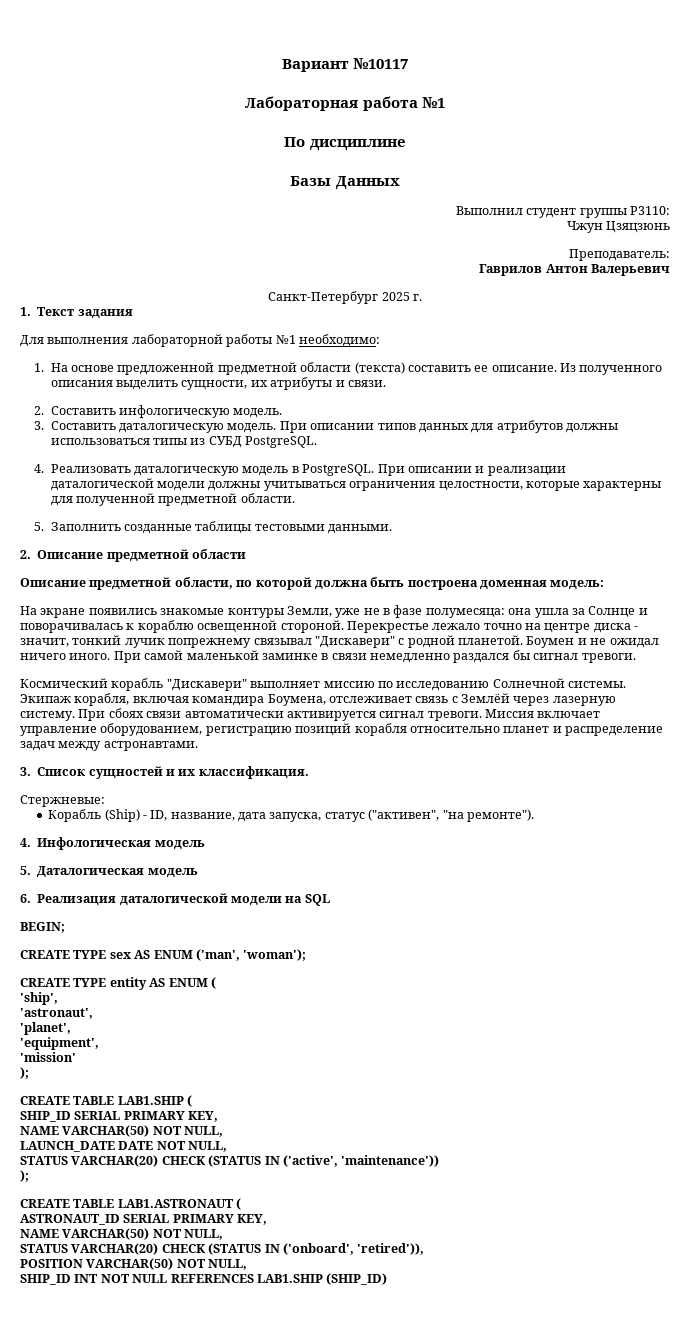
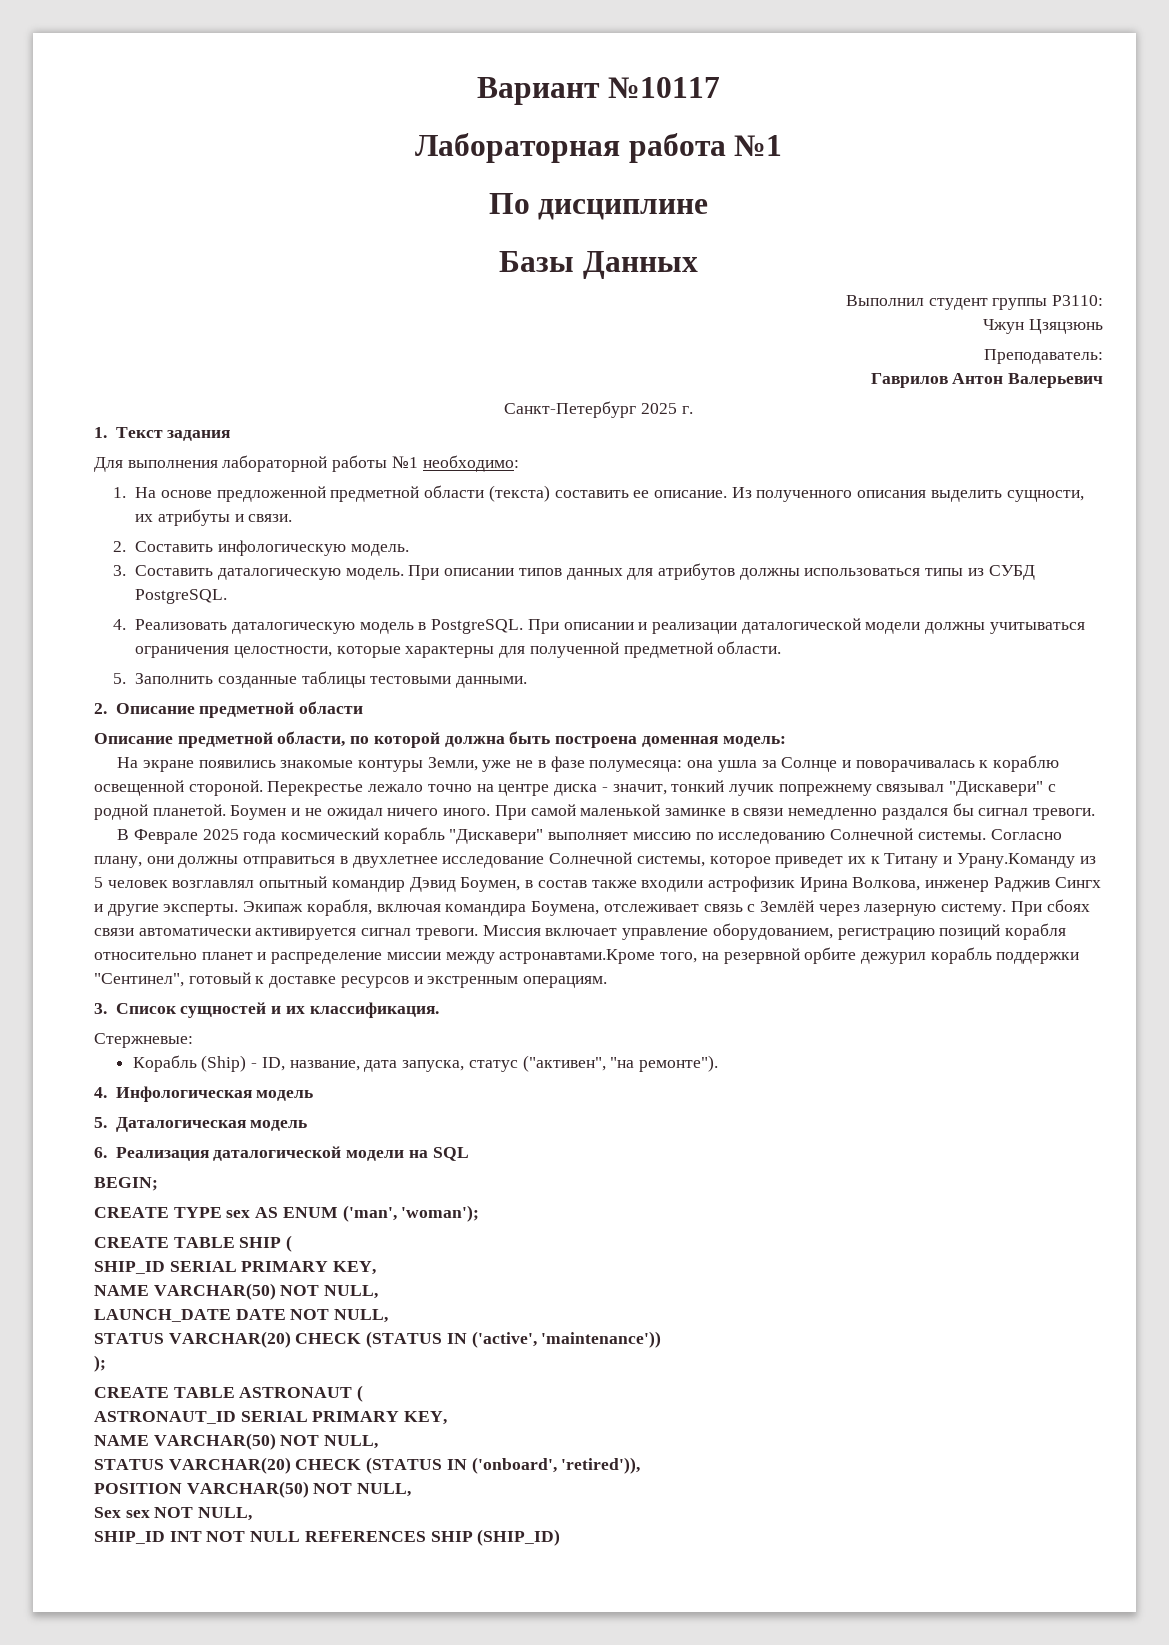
- Космический корабль "Дискавери" выполняет миссию по исследованию Солнечной системы.
+ В Феврале 2025 года космический корабль "Дискавери" выполняет миссию по исследованию Солнечной системы.
+ Согласно плану, они должны отправиться в двухлетнее исследование Солнечной системы, которое приведет их к Титану и Урану.Команду из 5 человек возглавлял опытный командир Дэвид Боумен, в состав также входили астрофизик Ирина Волкова, инженер Раджив Сингх и другие эксперты.
- Миссия включает управление оборудованием, регистрацию позиций корабля относительно планет и распределение задач между астронавтами.
+ Миссия включает управление оборудованием, регистрацию позиций корабля относительно планет и распределение миссии между астронавтами.Кроме того, на резервной орбите дежурил корабль поддержки "Сентинел", готовый к доставке ресурсов и экстренным операциям.
- CREATE TYPE entity AS ENUM (
- 'ship',
- 'astronaut',
- 'planet',
- 'equipment',
- 'mission'
- );
- CREATE TABLE LAB1.SHIP (
+ CREATE TABLE SHIP (
- CREATE TABLE LAB1.ASTRONAUT (
+ CREATE TABLE ASTRONAUT (
+ Sex sex NOT NULL,
- SHIP_ID INT NOT NULL REFERENCES LAB1.SHIP (SHIP_ID)
+ SHIP_ID INT NOT NULL REFERENCES SHIP (SHIP_ID)

